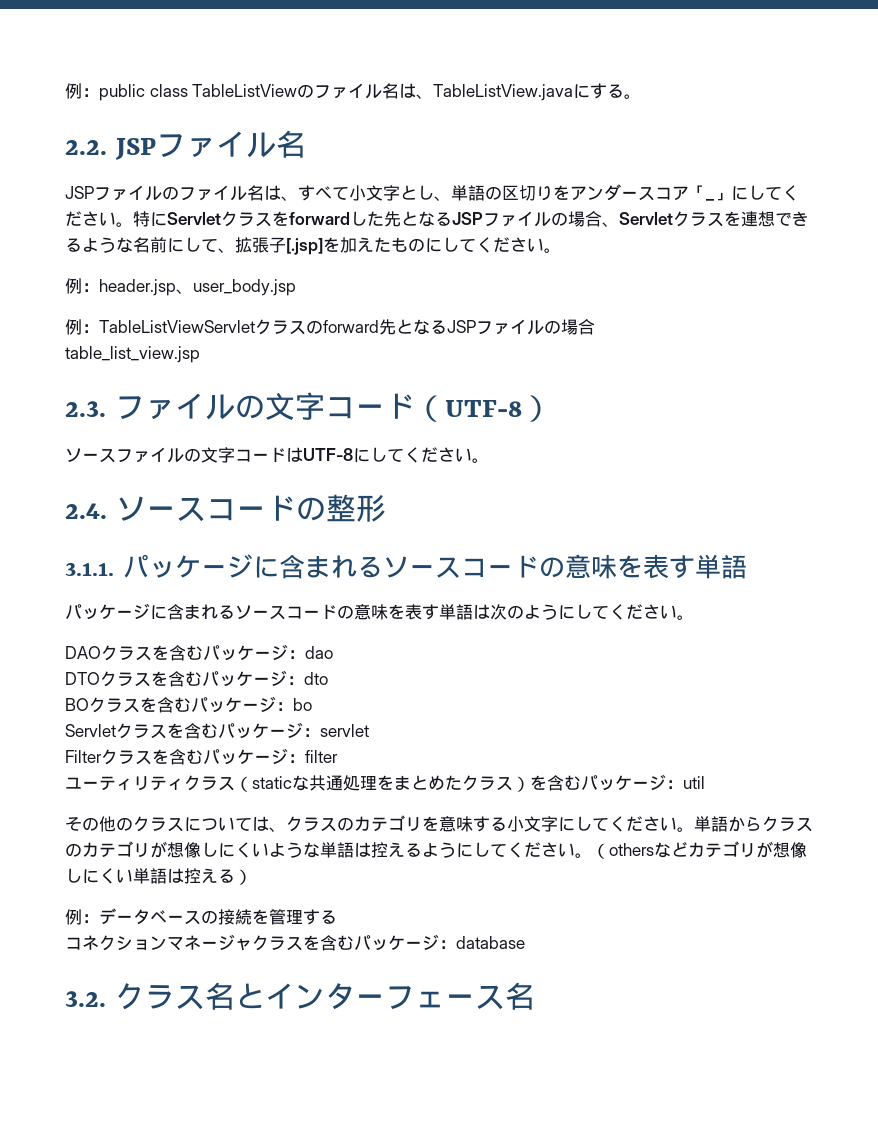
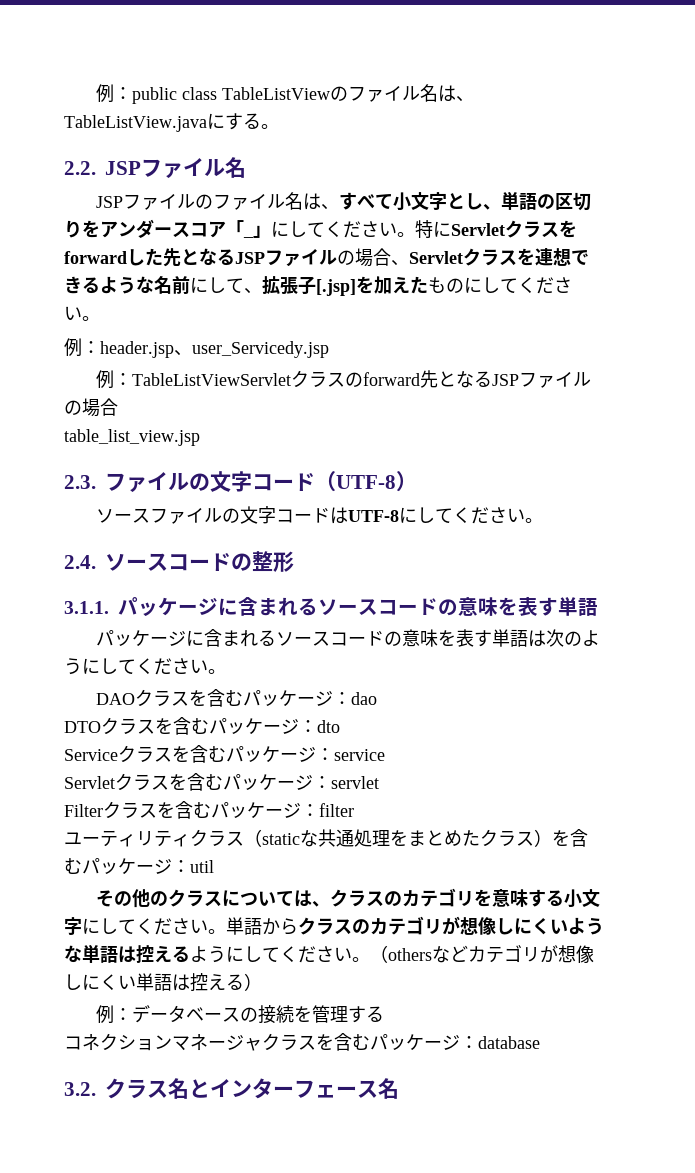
- 例：header.jsp、user_body.jsp
+ 例：header.jsp、user_Servicedy.jsp
- BOクラスを含むパッケージ：bo
+ Serviceクラスを含むパッケージ：service

